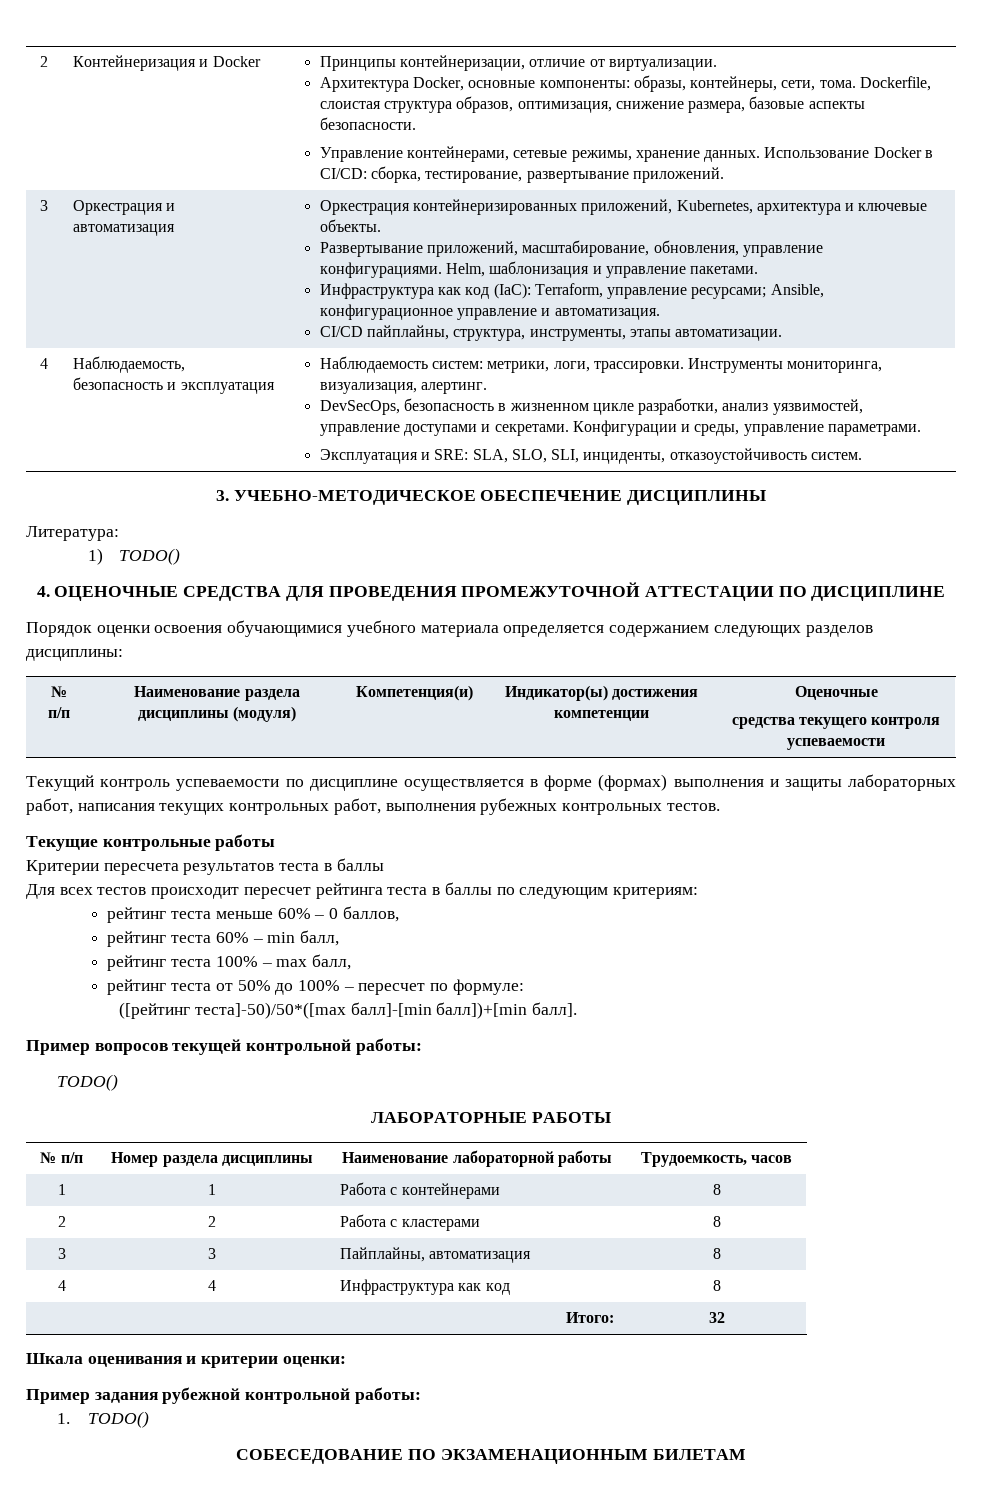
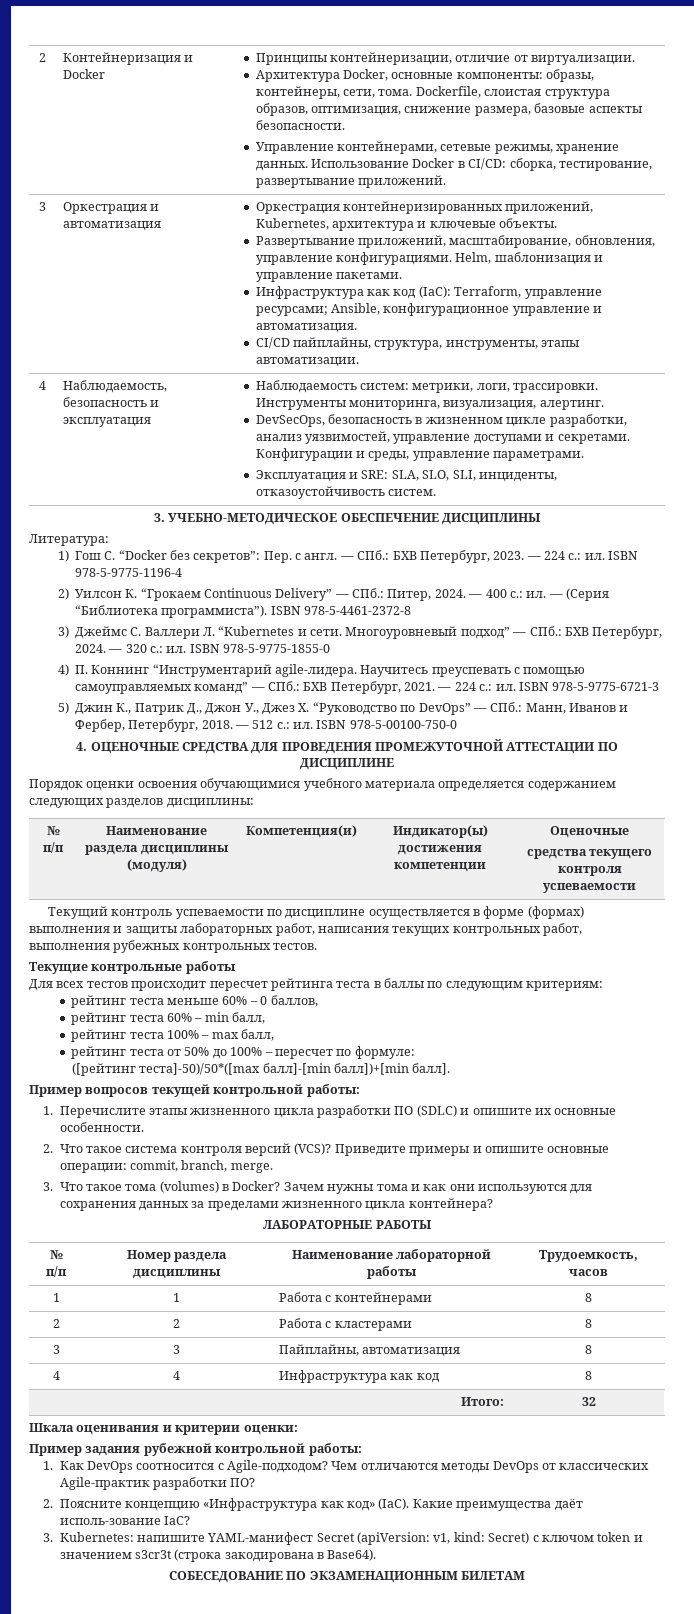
- 1) TODO()
+ 1) Гош С. “Docker без секретов”: Пер. с англ. — СПб.: БХВ Петербург, 2023. — 224 с.: ил. ISBN 978-5-9775-1196-4
+ 2) Уилсон К. “Грокаем Continuous Delivery” — СПб.: Питер, 2024. — 400 с.: ил. — (Серия “Библиотека программиста”). ISBN 978-5-4461-2372-8
+ 3) Джеймс С. Валлери Л. “Kubernetes и сети. Многоуровневый подход” — СПб.: БХВ Петербург, 2024. — 320 с.: ил. ISBN 978-5-9775-1855-0
+ 4) П. Коннинг “Инструментарий agile-лидера. Научитесь преуспевать с помощью самоуправляемых команд” — СПб.: БХВ Петербург, 2021. — 224 с.: ил. ISBN 978-5-9775-6721-3
+ 5) Джин К., Патрик Д., Джон У., Джез Х. “Руководство по DevOps” — СПб.: Манн, Иванов и Фербер, Петербург, 2018. — 512 с.: ил. ISBN 978-5-00100-750-0
- Критерии пересчета результатов теста в баллы
  Пример вопросов текущей контрольной работы:
- TODO()
+ 1. Перечислите этапы жизненного цикла разработки ПО (SDLC) и опишите их основные особенности.
+ 2. Что такое система контроля версий (VCS)? Приведите примеры и опишите основные операции: commit, branch, merge.
+ 3. Что такое тома (volumes) в Docker? Зачем нужны тома и как они используются для сохранения данных за пределами жизненного цикла контейнера?
- 1. TODO()
+ 1. Как DevOps соотносится с Agile-подходом? Чем отличаются методы DevOps от классических Agile-практик разработки ПО?
+ 2. Поясните концепцию «Инфраструктура как код» (IaC). Какие преимущества даёт исполь-зование IaC?
+ 3. Kubernetes: напишите YAML-манифест Secret (apiVersion: v1, kind: Secret) с ключом token и значением s3cr3t (строка закодирована в Base64).

